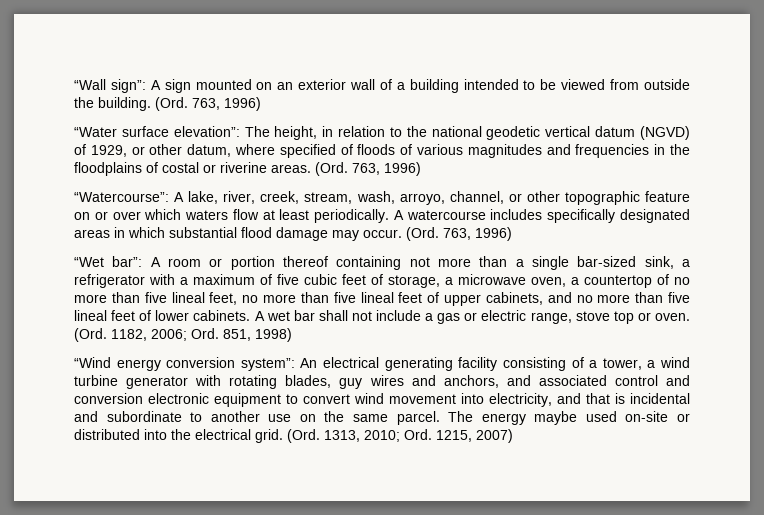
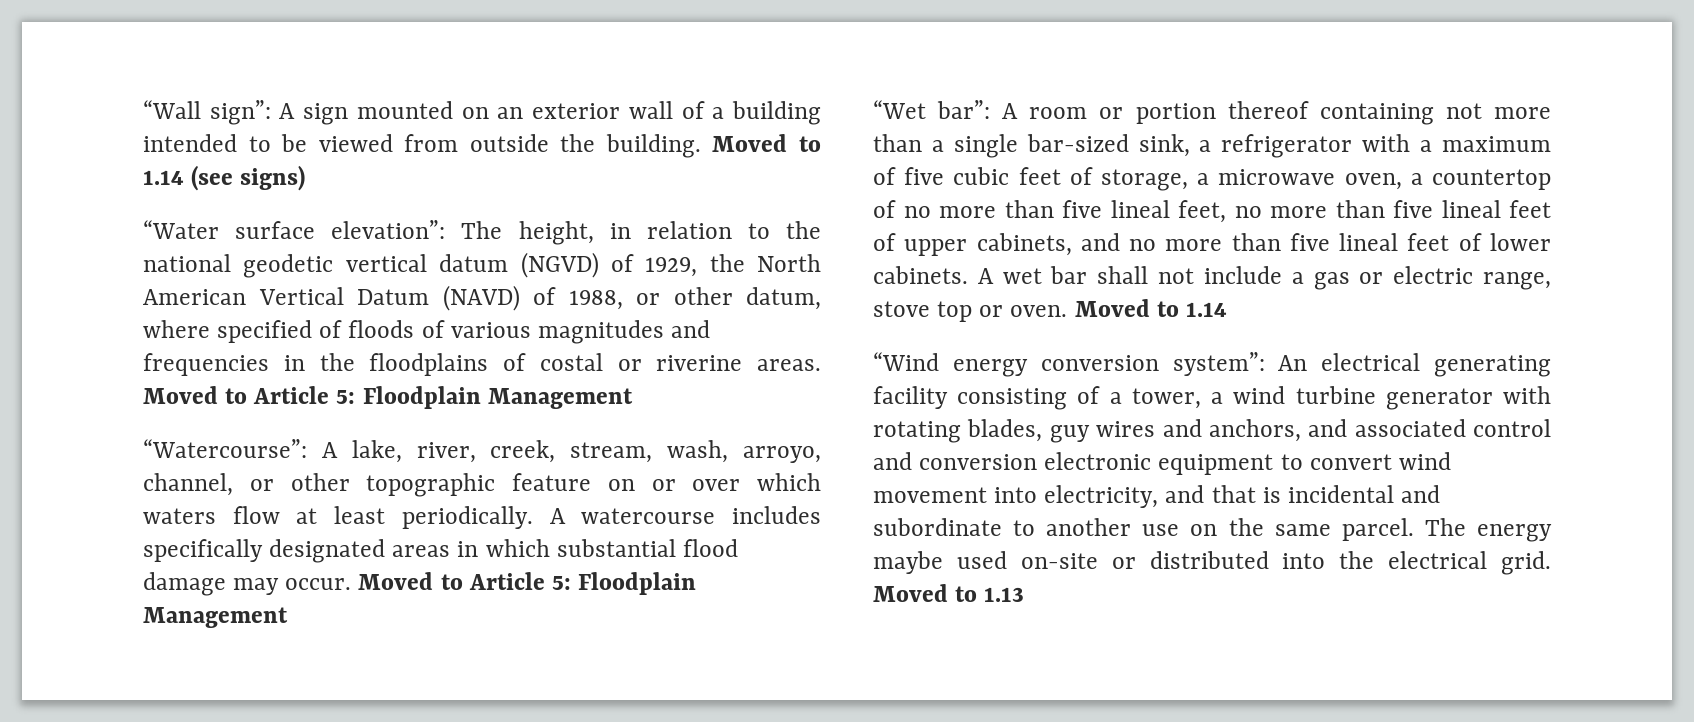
- “Wall sign”: A sign mounted on an exterior wall of a building intended to be viewed from outside the building. (Ord. 763, 1996)
+ “Wall sign”: A sign mounted on an exterior wall of a building intended to be viewed from outside the building. Moved to 1.14 (see signs)
- “Water surface elevation”: The height, in relation to the national geodetic vertical datum (NGVD) of 1929, or other datum, where specified of floods of various magnitudes and frequencies in the floodplains of costal or riverine areas. (Ord. 763, 1996)
+ “Water surface elevation”: The height, in relation to the national geodetic vertical datum (NGVD) of 1929, the North American Vertical Datum (NAVD) of 1988, or other datum, where specified of floods of various magnitudes and frequencies in the floodplains of costal or riverine areas. Moved to Article 5: Floodplain Management
- A watercourse includes specifically designated areas in which substantial flood damage may occur. (Ord. 763, 1996)
+ A watercourse includes specifically designated areas in which substantial flood damage may occur. Moved to Article 5: Floodplain Management
- A wet bar shall not include a gas or electric range, stove top or oven. (Ord. 1182, 2006; Ord. 851, 1998)
+ A wet bar shall not include a gas or electric range, stove top or oven. Moved to 1.14
- (Ord. 1313, 2010; Ord. 1215, 2007)
+ Moved to 1.13

